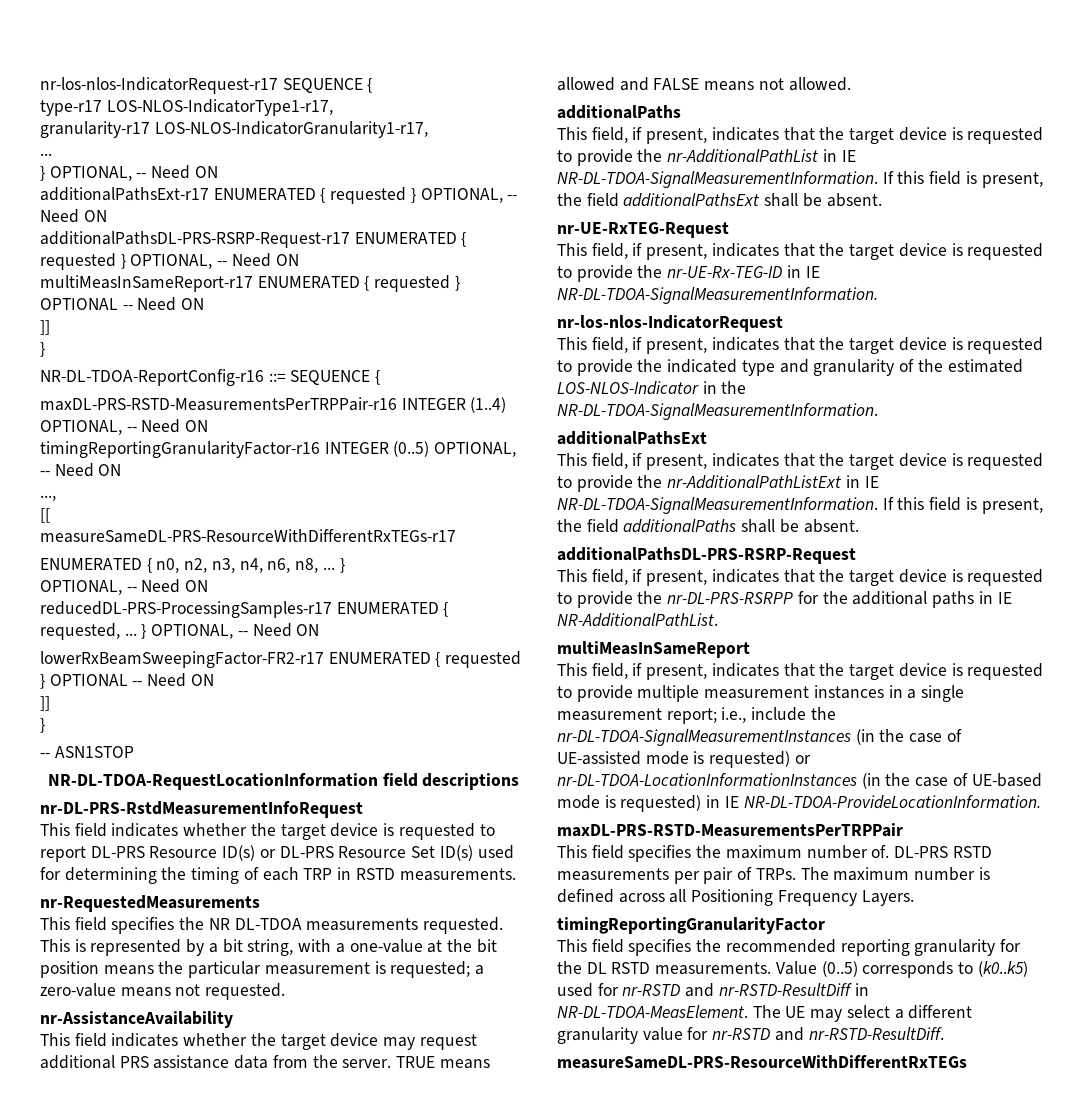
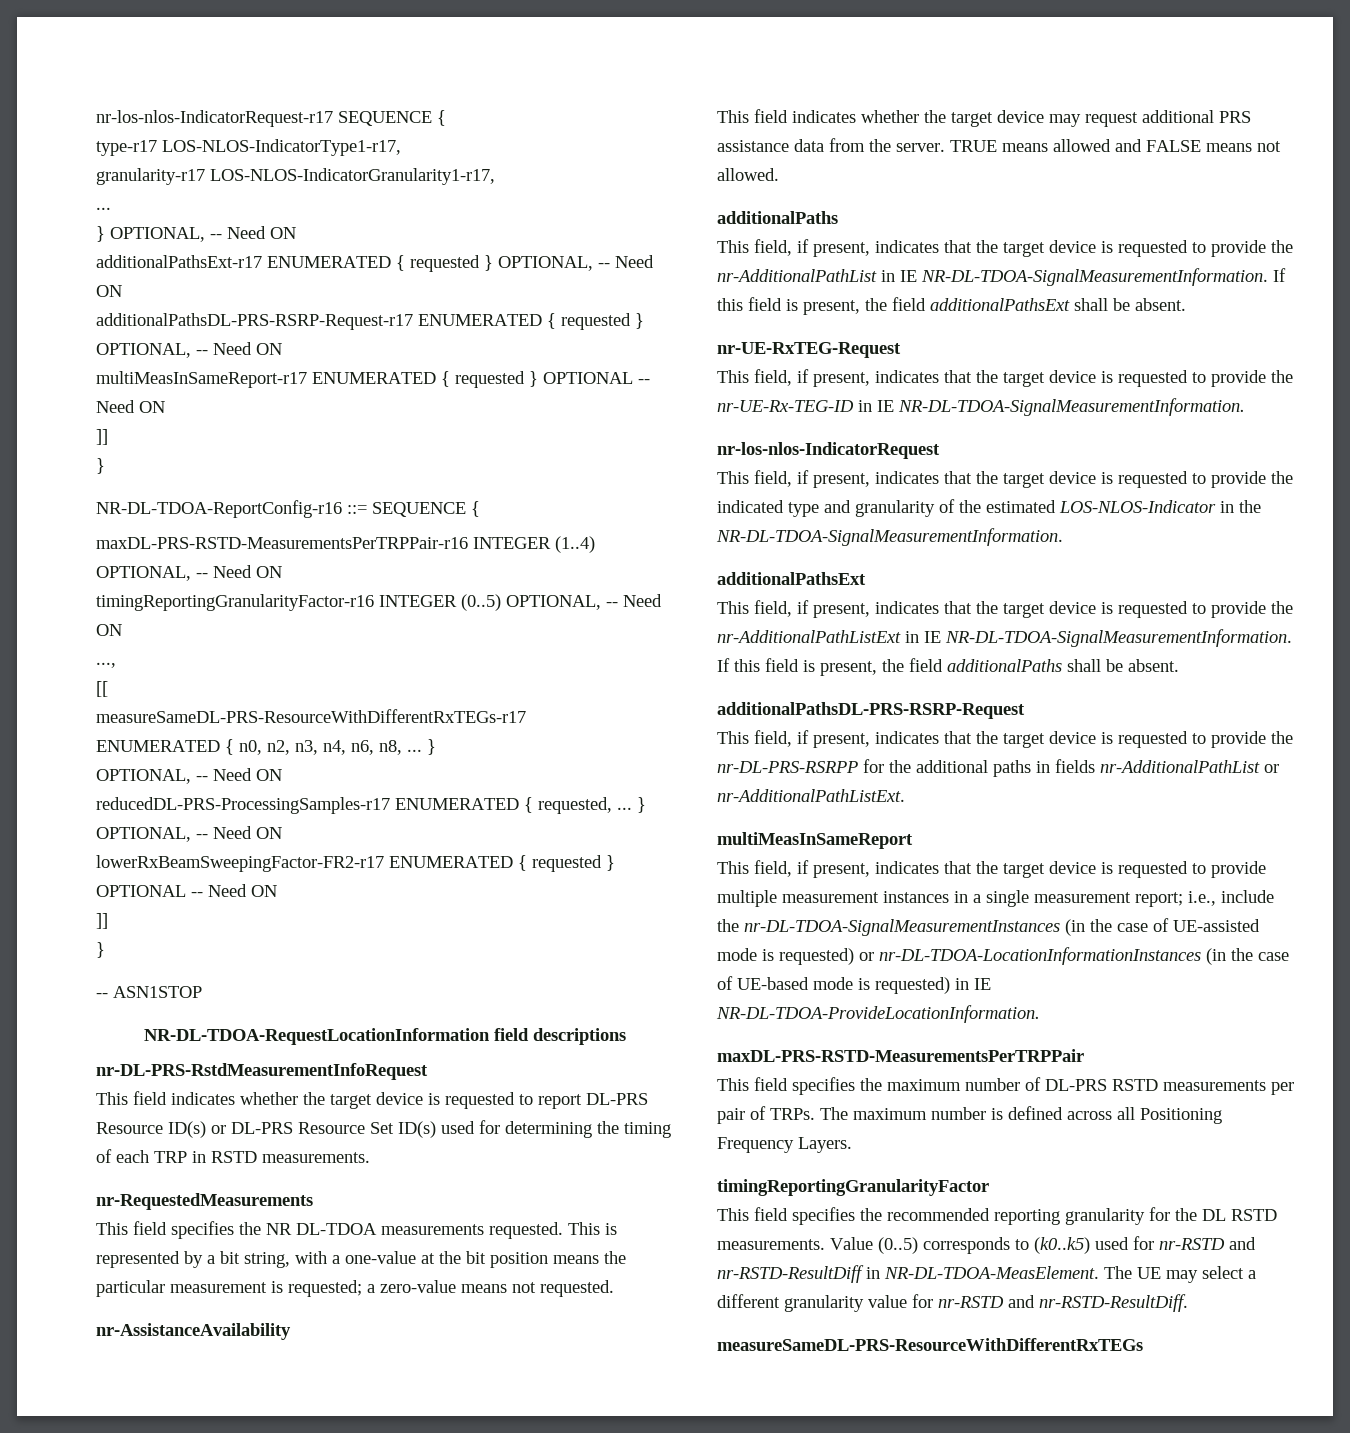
- This field, if present, indicates that the target device is requested to provide the nr-DL-PRS-RSRPP for the additional paths in IE NR-AdditionalPathList.
+ This field, if present, indicates that the target device is requested to provide the nr-DL-PRS-RSRPP for the additional paths in fields nr-AdditionalPathList or nr-AdditionalPathListExt.
- This field specifies the maximum number of. DL-PRS RSTD measurements per pair of TRPs.
+ This field specifies the maximum number of DL-PRS RSTD measurements per pair of TRPs.

